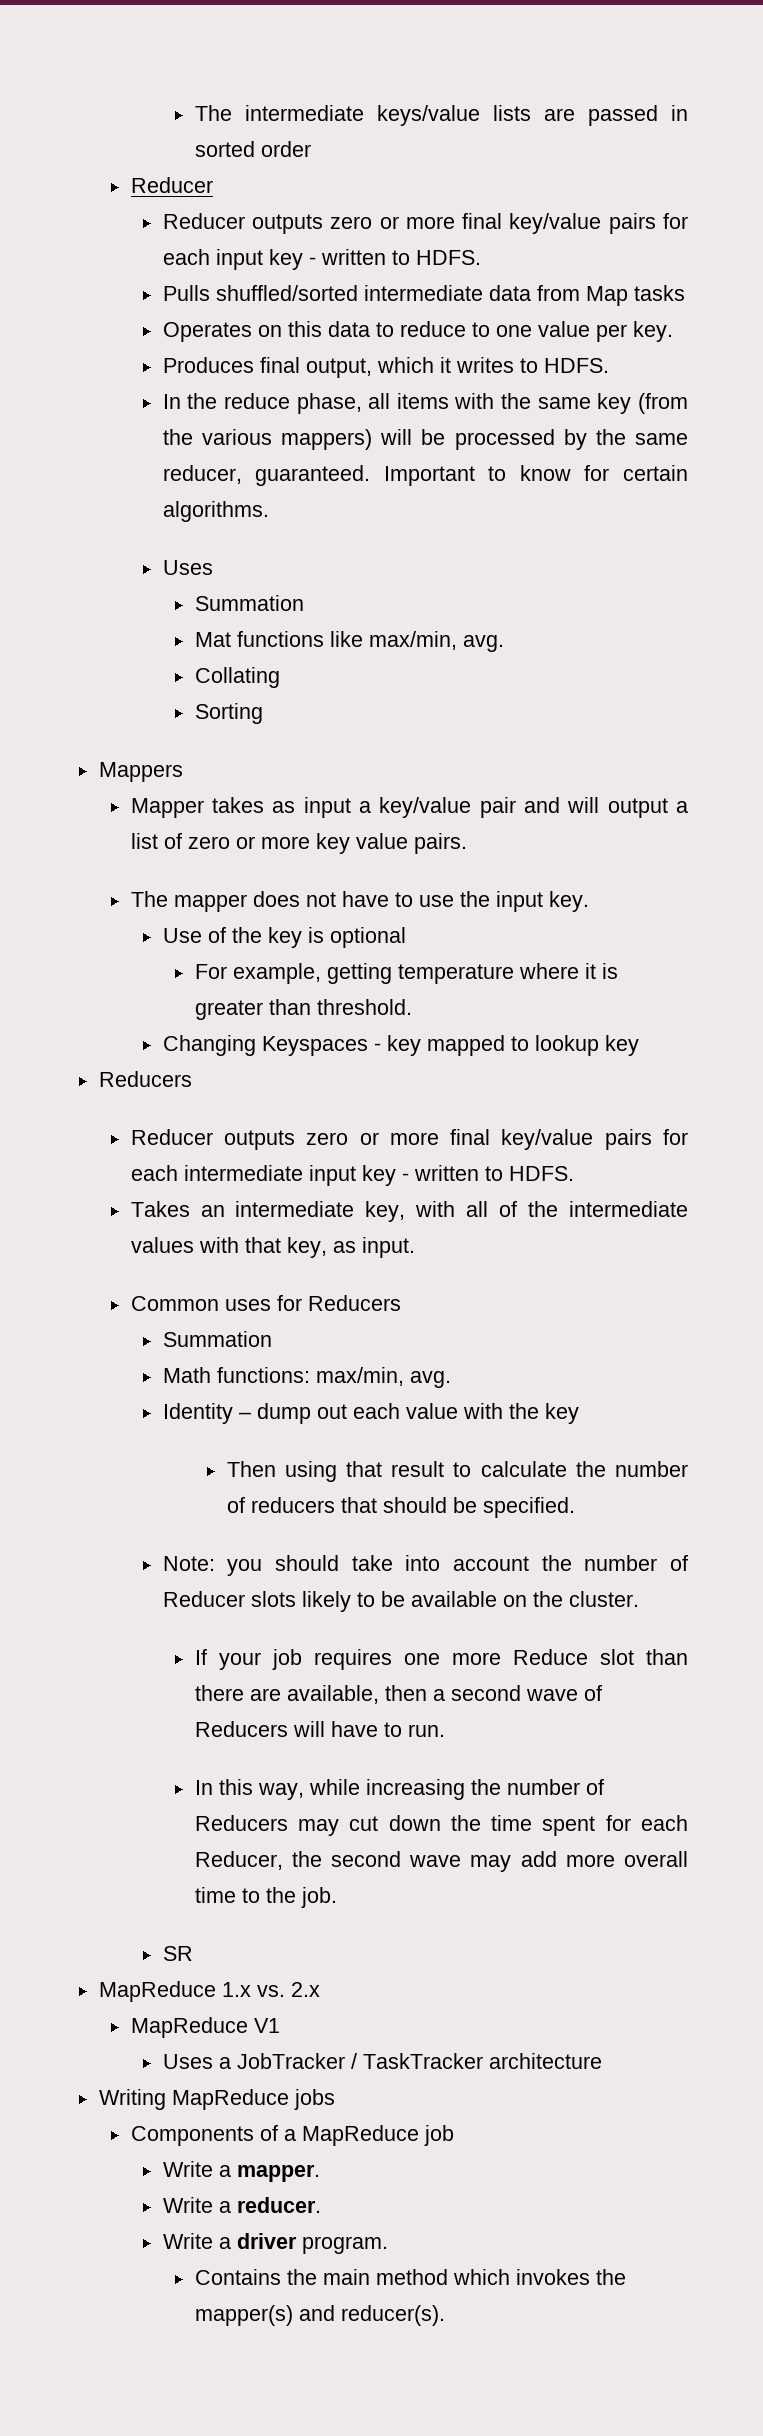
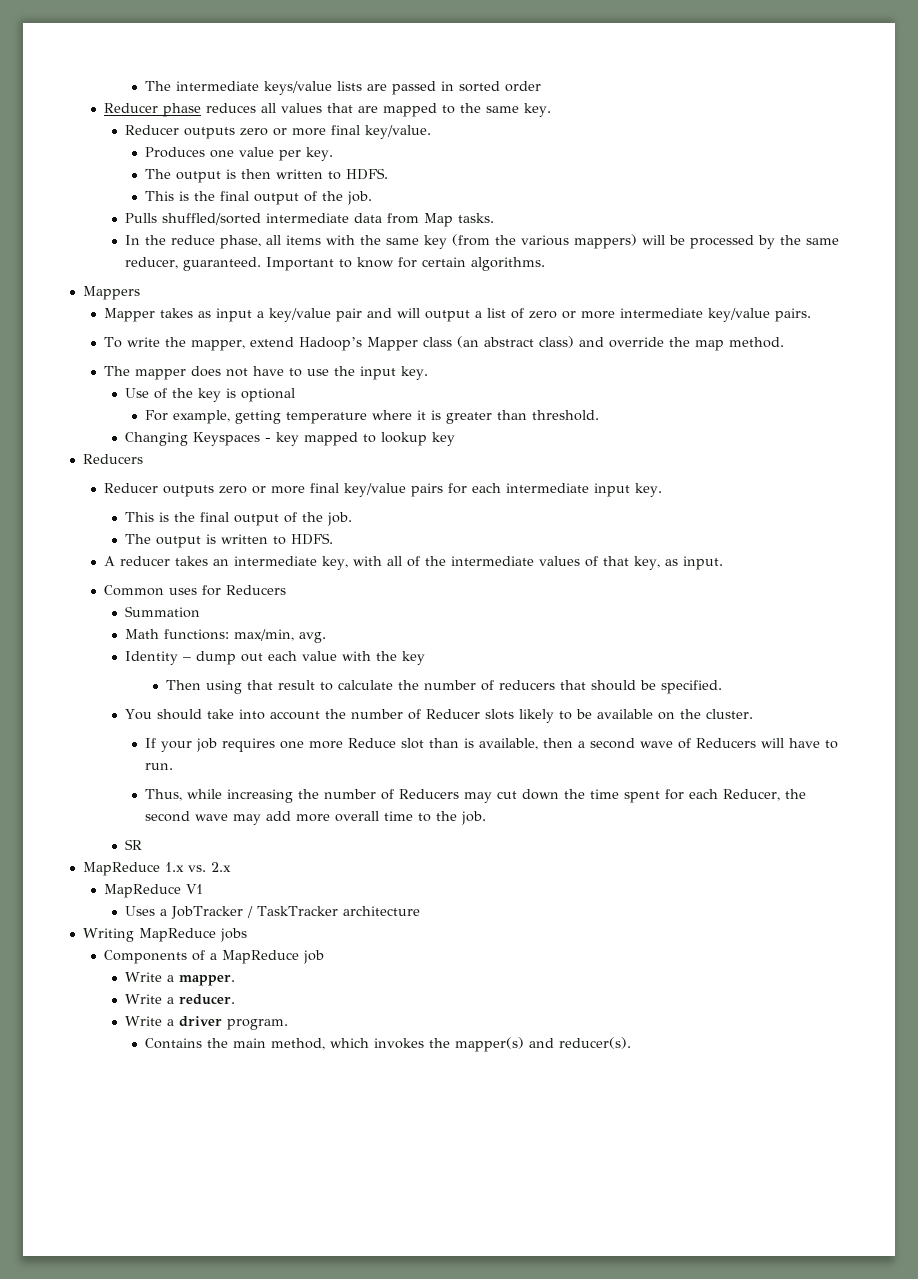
  The intermediate keys/value lists are passed in sorted order
- Reducer
- Reducer outputs zero or more final key/value pairs for each input key - written to HDFS.
+ Reducer phase reduces all values that are mapped to the same key.
+ Reducer outputs zero or more final key/value.
+ Produces one value per key.
+ The output is then written to HDFS.
+ This is the final output of the job.
- Pulls shuffled/sorted intermediate data from Map tasks
- Operates on this data to reduce to one value per key.
- Produces final output, which it writes to HDFS.
+ Pulls shuffled/sorted intermediate data from Map tasks.
  Important to know for certain algorithms.
- Uses
- Summation
- Mat functions like max/min, avg.
- Collating
- Sorting
- Mapper takes as input a key/value pair and will output a list of zero or more key value pairs.
+ Mapper takes as input a key/value pair and will output a list of zero or more intermediate key/value pairs.
+ To write the mapper, extend Hadoop’s Mapper class (an abstract class) and override the map method.
- Reducer outputs zero or more final key/value pairs for each intermediate input key - written to HDFS.
- Takes an intermediate key, with all of the intermediate values with that key, as input.
+ Reducer outputs zero or more final key/value pairs for each intermediate input key.
+ This is the final output of the job.
+ The output is written to HDFS.
+ A reducer takes an intermediate key, with all of the intermediate values of that key, as input.
- Note: you should take into account the number of Reducer slots likely to be available on the cluster.
+ You should take into account the number of Reducer slots likely to be available on the cluster.
- If your job requires one more Reduce slot than there are available, then a second wave of Reducers will have to run.
+ If your job requires one more Reduce slot than is available, then a second wave of Reducers will have to run.
- In this way, while increasing the number of Reducers may cut down the time spent for each Reducer, the second wave may add more overall time to the job.
+ Thus, while increasing the number of Reducers may cut down the time spent for each Reducer, the second wave may add more overall time to the job.
- Contains the main method which invokes the mapper(s) and reducer(s).
+ Contains the main method, which invokes the mapper(s) and reducer(s).

